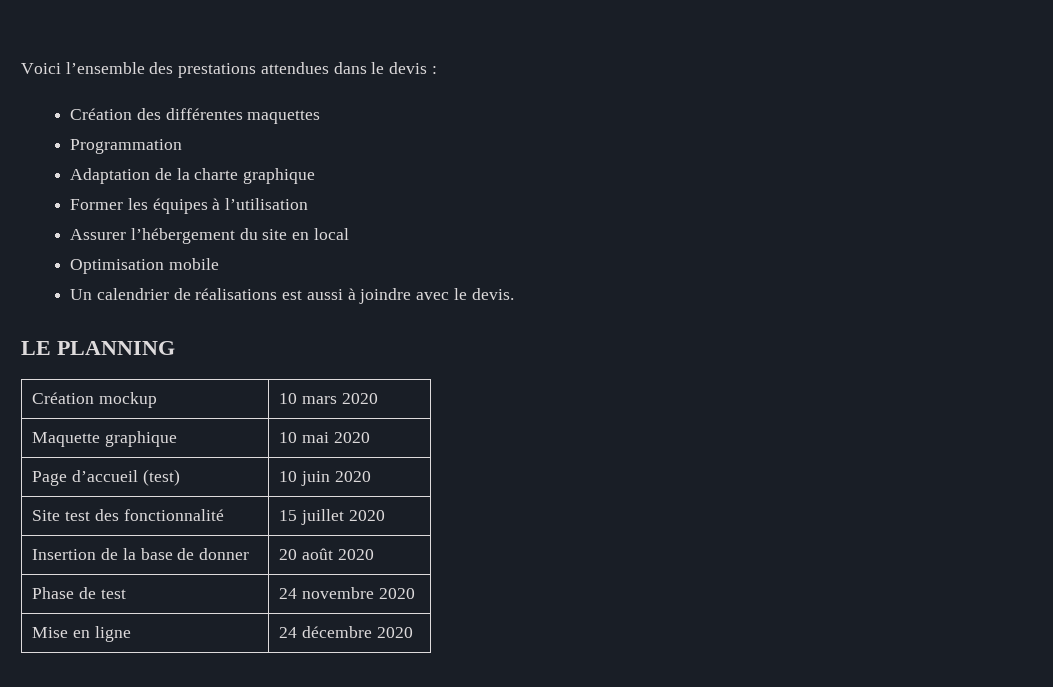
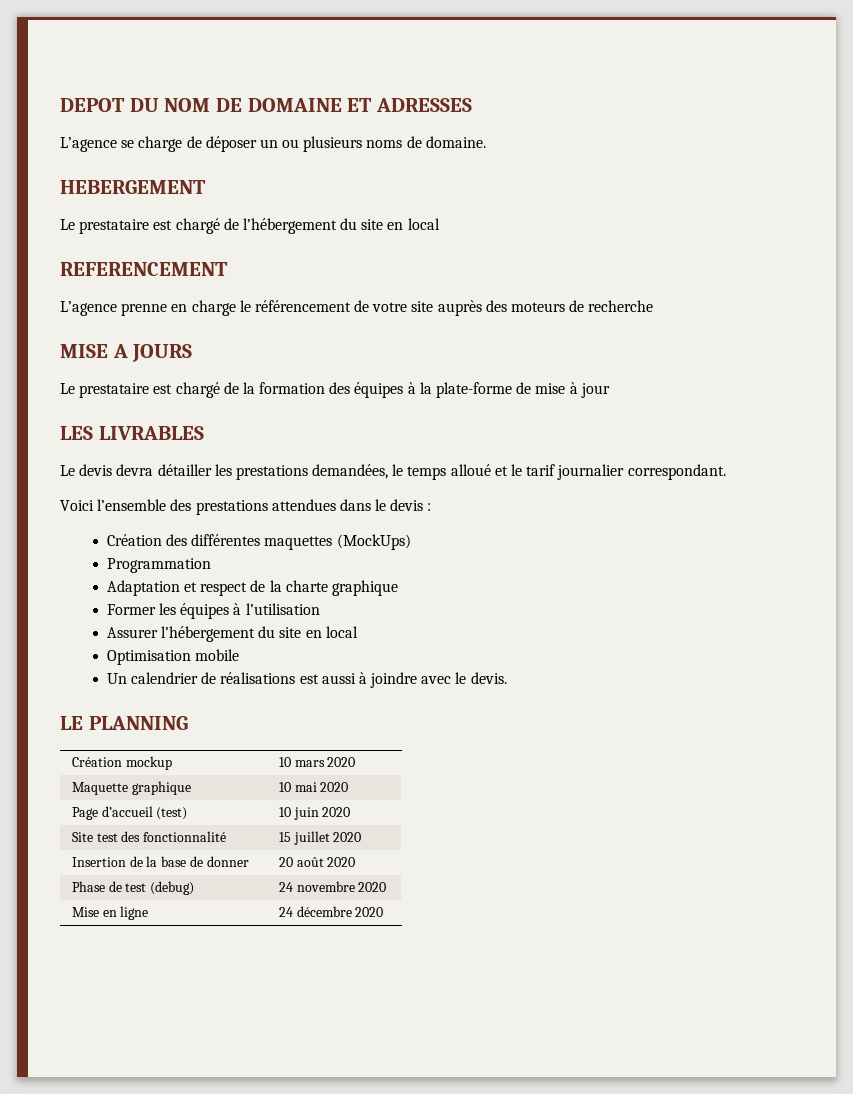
+ DEPOT DU NOM DE DOMAINE ET ADRESSES
+ L’agence se charge de déposer un ou plusieurs noms de domaine.
+ HEBERGEMENT
+ Le prestataire est chargé de l’hébergement du site en local
+ REFERENCEMENT
+ L’agence prenne en charge le référencement de votre site auprès des moteurs de recherche
+ MISE A JOURS
+ Le prestataire est chargé de la formation des équipes à la plate-forme de mise à jour
+ LES LIVRABLES
+ Le devis devra détailler les prestations demandées, le temps alloué et le tarif journalier correspondant.
- Création des différentes maquettes
+ Création des différentes maquettes (MockUps)
- Adaptation de la charte graphique
+ Adaptation et respect de la charte graphique
- Phase de test | 24 novembre 2020
+ Phase de test (debug) | 24 novembre 2020

